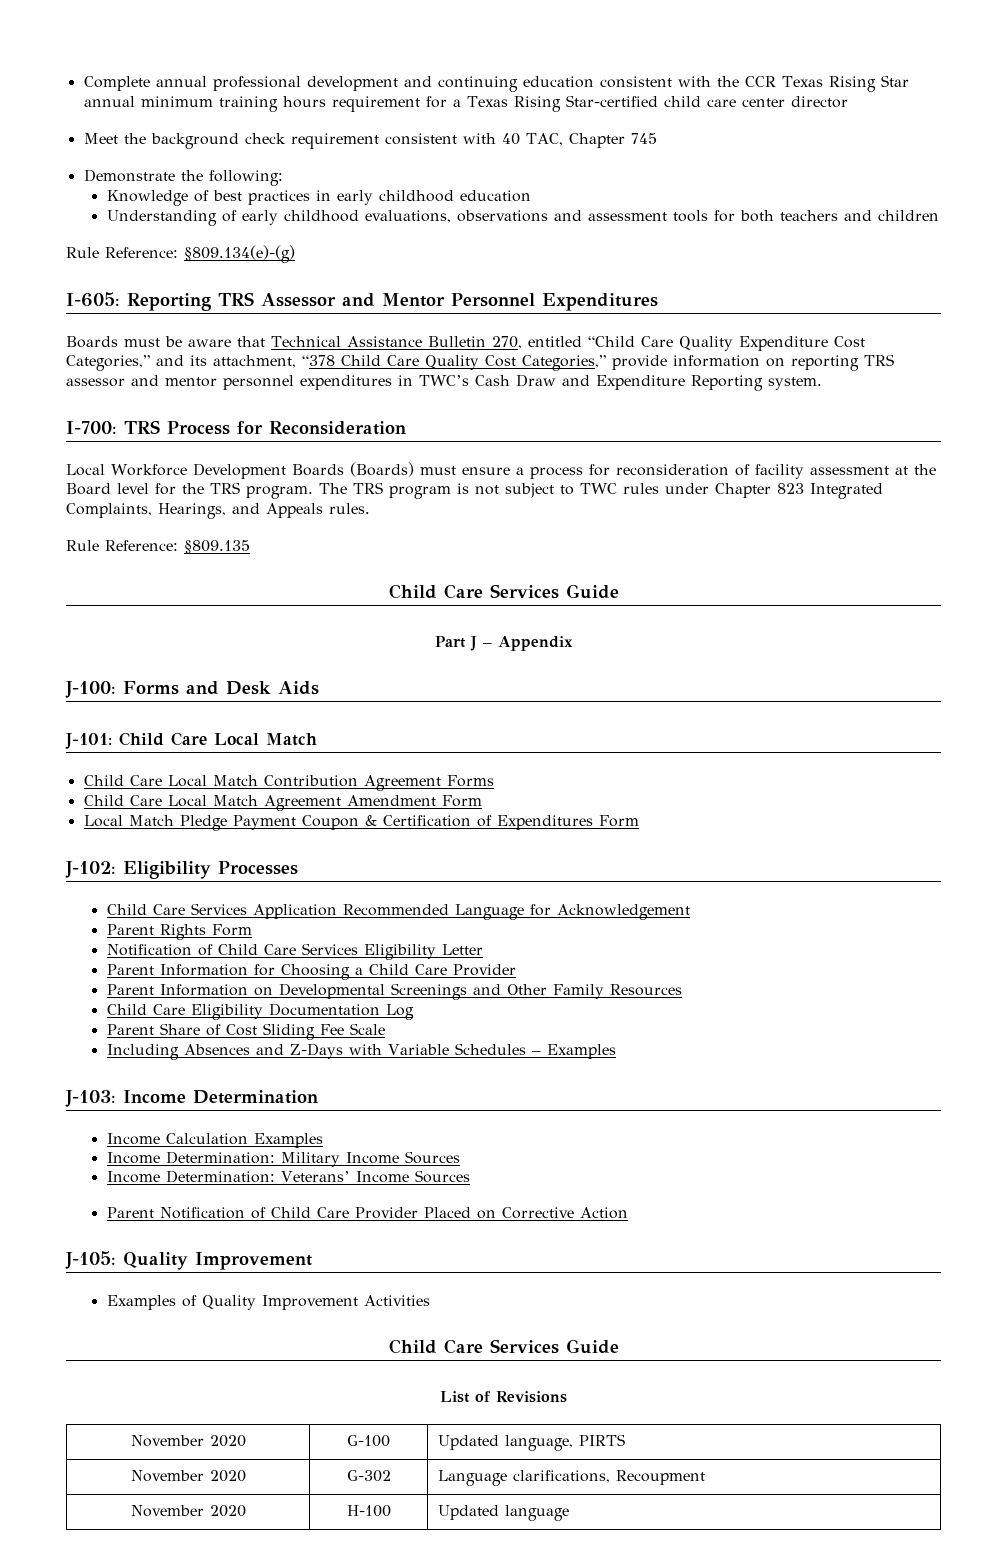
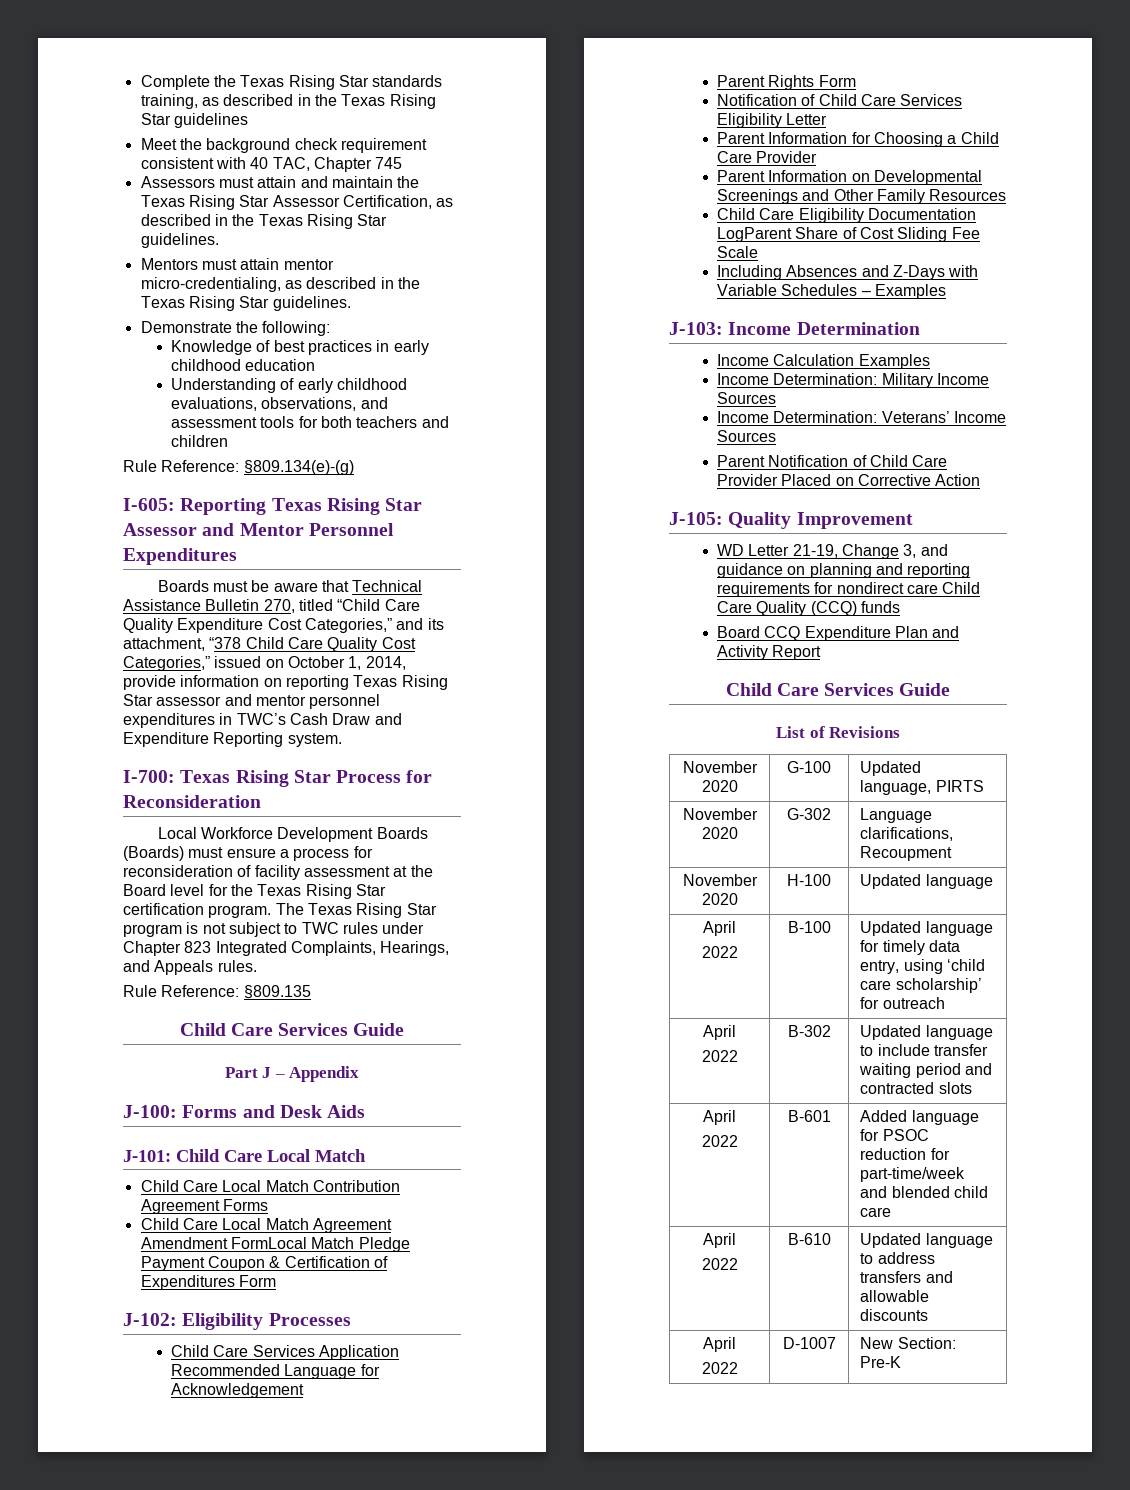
- Complete annual professional development and continuing education consistent with the CCR Texas Rising Star annual minimum training hours requirement for a Texas Rising Star-certified child care center director
+ Complete the Texas Rising Star standards training, as described in the Texas Rising Star guidelines
+ Assessors must attain and maintain the Texas Rising Star Assessor Certification, as described in the Texas Rising Star guidelines.
+ Mentors must attain mentor micro-credentialing, as described in the Texas Rising Star guidelines.
- Understanding of early childhood evaluations, observations and assessment tools for both teachers and children
+ Understanding of early childhood evaluations, observations, and assessment tools for both teachers and children
- I-605: Reporting TRS Assessor and Mentor Personnel Expenditures
+ I-605: Reporting Texas Rising Star Assessor and Mentor Personnel Expenditures
- Boards must be aware that Technical Assistance Bulletin 270, entitled “Child Care Quality Expenditure Cost Categories,” and its attachment, “378 Child Care Quality Cost Categories,” provide information on reporting TRS assessor and mentor personnel expenditures in TWC’s Cash Draw and Expenditure Reporting system.
+ Boards must be aware that Technical Assistance Bulletin 270, titled “Child Care Quality Expenditure Cost Categories,” and its attachment, “378 Child Care Quality Cost Categories,” issued on October 1, 2014, provide information on reporting Texas Rising Star assessor and mentor personnel expenditures in TWC’s Cash Draw and Expenditure Reporting system.
- I-700: TRS Process for Reconsideration
+ I-700: Texas Rising Star Process for Reconsideration
- Local Workforce Development Boards (Boards) must ensure a process for reconsideration of facility assessment at the Board level for the TRS program. The TRS program is not subject to TWC rules under Chapter 823 Integrated Complaints, Hearings, and Appeals rules.
+ Local Workforce Development Boards (Boards) must ensure a process for reconsideration of facility assessment at the Board level for the Texas Rising Star certification program. The Texas Rising Star program is not subject to TWC rules under Chapter 823 Integrated Complaints, Hearings, and Appeals rules.
- Child Care Local Match Agreement Amendment Form
- Local Match Pledge Payment Coupon & Certification of Expenditures Form
+ Child Care Local Match Agreement Amendment FormLocal Match Pledge Payment Coupon & Certification of Expenditures Form
- Child Care Eligibility Documentation Log
- Parent Share of Cost Sliding Fee Scale
+ Child Care Eligibility Documentation LogParent Share of Cost Sliding Fee Scale
- Examples of Quality Improvement Activities
+ WD Letter 21-19, Change 3, and guidance on planning and reporting requirements for nondirect care Child Care Quality (CCQ) funds
+ Board CCQ Expenditure Plan and Activity Report
  November 2020 | H-100 | Updated language
+ April
+ 2022 | B-100 | Updated language for timely data entry, using ‘child care scholarship’ for outreach
+ April
+ 2022 | B-302 | Updated language to include transfer waiting period and contracted slots
+ April
+ 2022 | B-601 | Added language for PSOC reduction for part-time/week and blended child care
+ April
+ 2022 | B-610 | Updated language to address transfers and allowable discounts
+ April
+ 2022 | D-1007 | New Section: Pre-K

